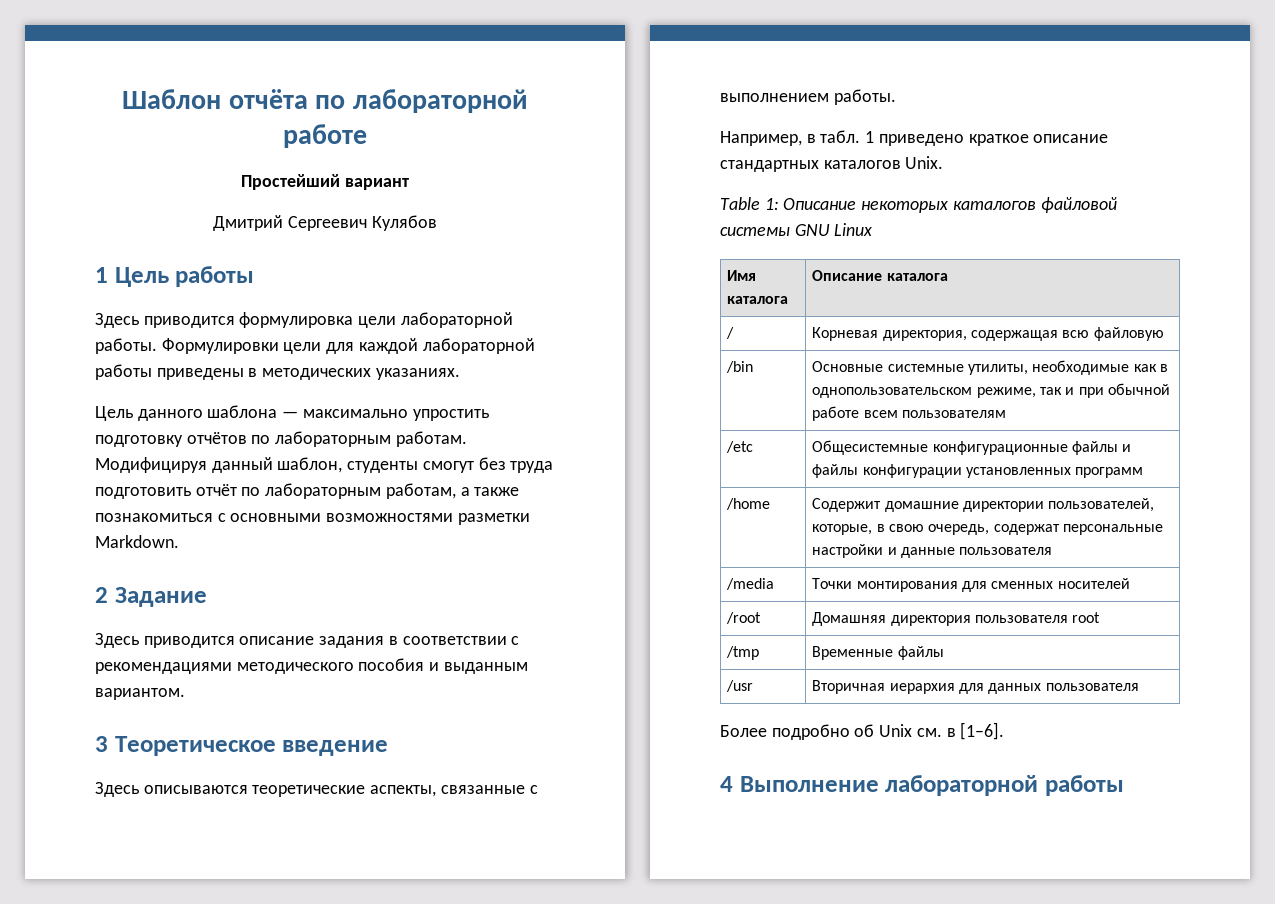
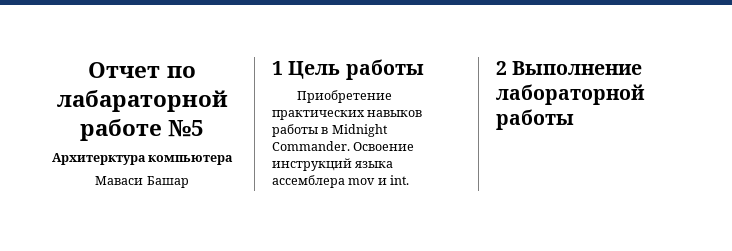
- Шаблон отчёта по лабораторной работе
- Простейший вариант
- Дмитрий Сергеевич Кулябов
+ Отчет по лабараторной работе №5
+ Архитерктура компьютера
+ Маваси Башар
  1 Цель работы
- Здесь приводится формулировка цели лабораторной работы. Формулировки цели для каждой лабораторной работы приведены в методических указаниях.
- Цель данного шаблона — максимально упростить подготовку отчётов по лабораторным работам. Модифицируя данный шаблон, студенты смогут без труда подготовить отчёт по лабораторным работам, а также познакомиться с основными возможностями разметки Markdown.
- 2 Задание
- Здесь приводится описание задания в соответствии с рекомендациями методического пособия и выданным вариантом.
- 3 Теоретическое введение
- Здесь описываются теоретические аспекты, связанные с выполнением работы.
- Например, в табл. 1 приведено краткое описание стандартных каталогов Unix.
- Table 1: Описание некоторых каталогов файловой системы GNU Linux
- Имя каталога | Описание каталога
- / | Корневая директория, содержащая всю файловую
- /bin | Основные системные утилиты, необходимые как в однопользовательском режиме, так и при обычной работе всем пользователям
- /etc | Общесистемные конфигурационные файлы и файлы конфигурации установленных программ
- /home | Содержит домашние директории пользователей, которые, в свою очередь, содержат персональные настройки и данные пользователя
- /media | Точки монтирования для сменных носителей
- /root | Домашняя директория пользователя root
- /tmp | Временные файлы
- /usr | Вторичная иерархия для данных пользователя
- Более подробно об Unix см. в [1–6].
- 4 Выполнение лабораторной работы
+ Приобретение практических навыков работы в Midnight Commander. Освоение инструкций языка ассемблера mov и int.
+ 2 Выполнение лабораторной работы

